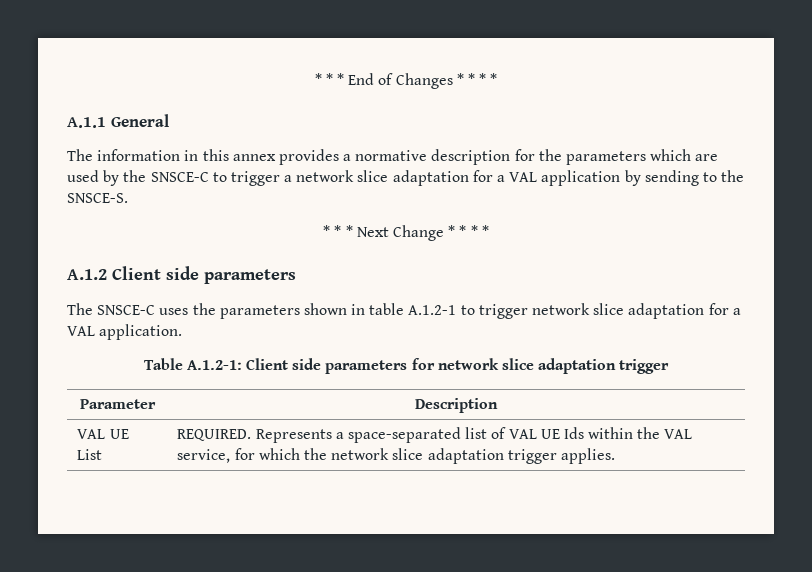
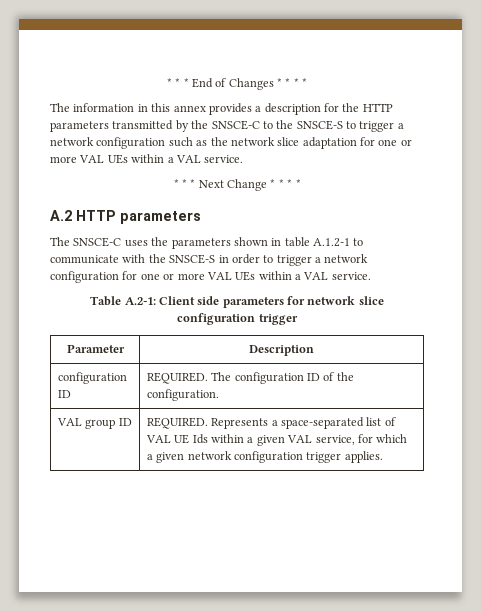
- A.1.1 General
- The information in this annex provides a normative description for the parameters which are used by the SNSCE-C to trigger a network slice adaptation for a VAL application by sending to the SNSCE-S.
+ The information in this annex provides a description for the HTTP parameters transmitted by the SNSCE-C to the SNSCE-S to trigger a network configuration such as the network slice adaptation for one or more VAL UEs within a VAL service.
- A.1.2 Client side parameters
+ A.2 HTTP parameters
- The SNSCE-C uses the parameters shown in table A.1.2-1 to trigger network slice adaptation for a VAL application.
+ The SNSCE-C uses the parameters shown in table A.1.2-1 to communicate with the SNSCE-S in order to trigger a network configuration for one or more VAL UEs within a VAL service.
- Table A.1.2-1: Client side parameters for network slice adaptation trigger
+ Table A.2-1: Client side parameters for network slice configuration trigger
- VAL UE List | REQUIRED. Represents a space-separated list of VAL UE Ids within the VAL service, for which the network slice adaptation trigger applies.
+ configuration ID | REQUIRED. The configuration ID of the configuration.
+ VAL group ID | REQUIRED. Represents a space-separated list of VAL UE Ids within a given VAL service, for which a given network configuration trigger applies.

